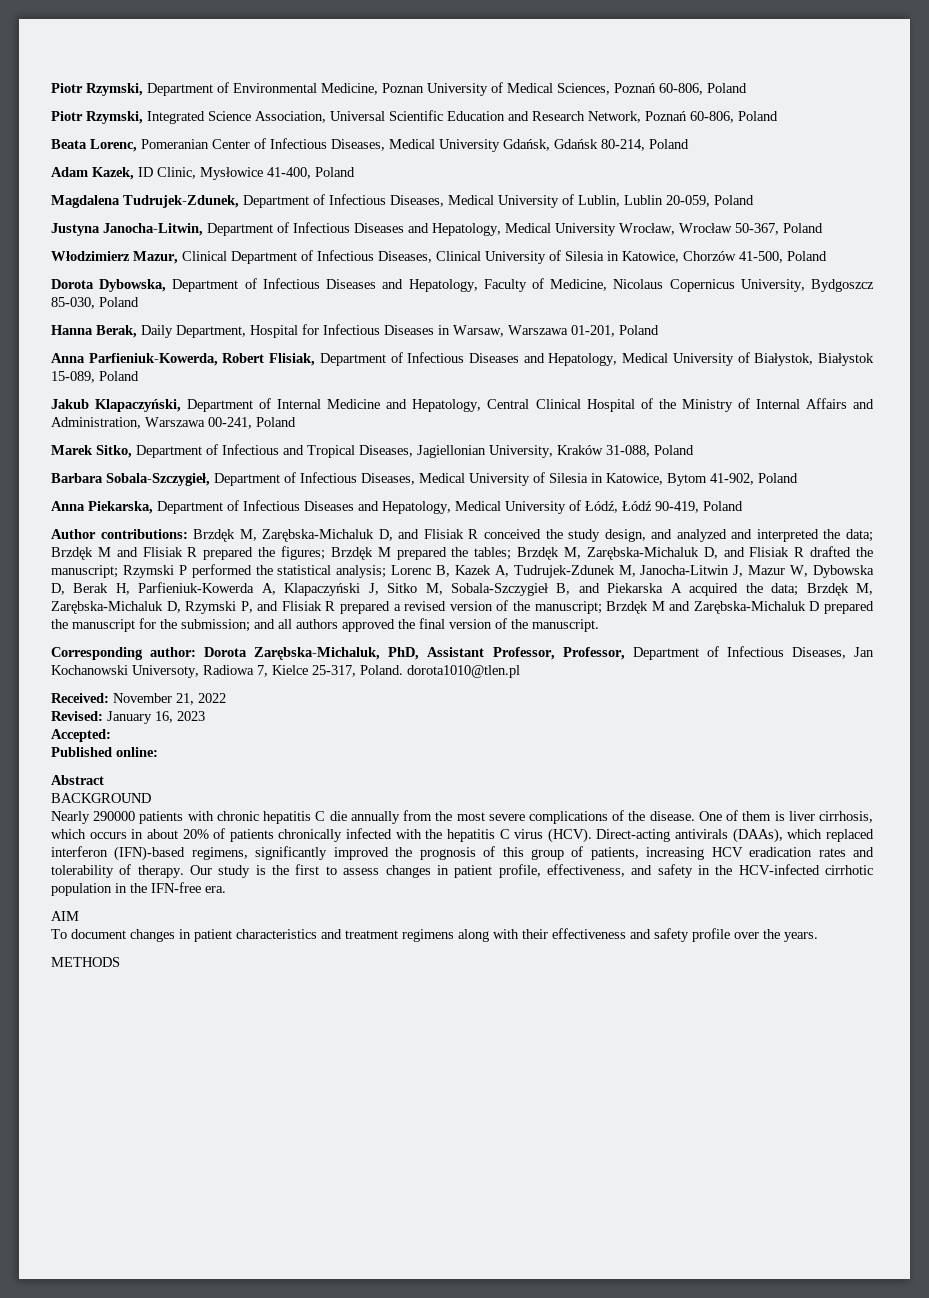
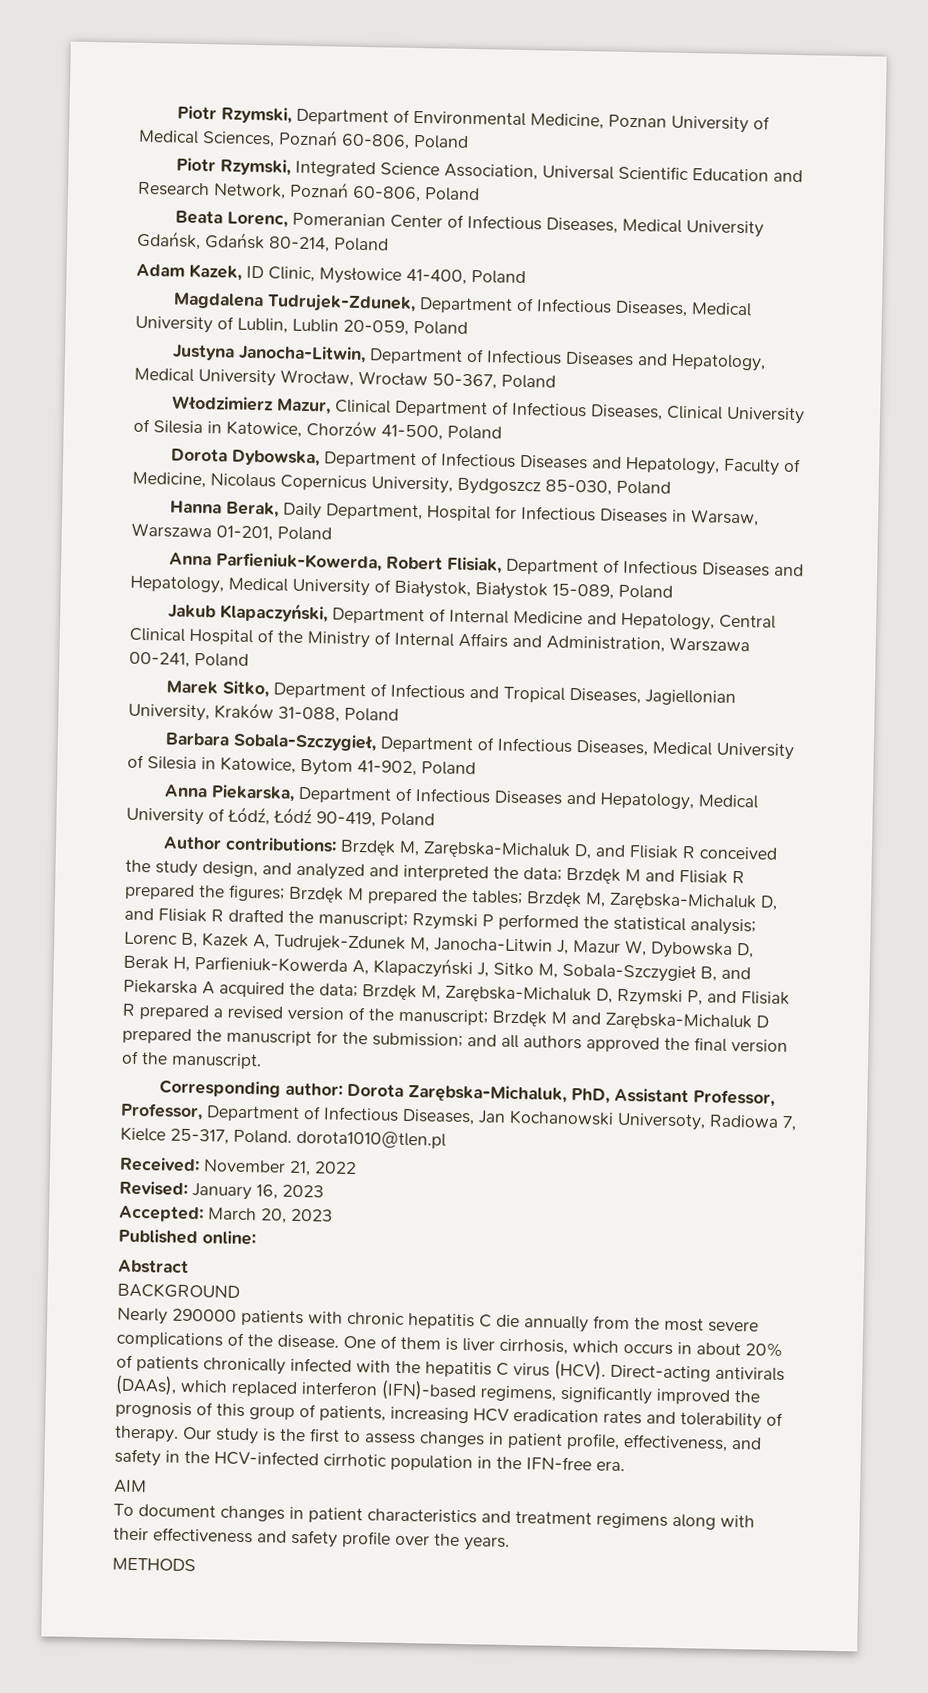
- Accepted:
+ Accepted: March 20, 2023

